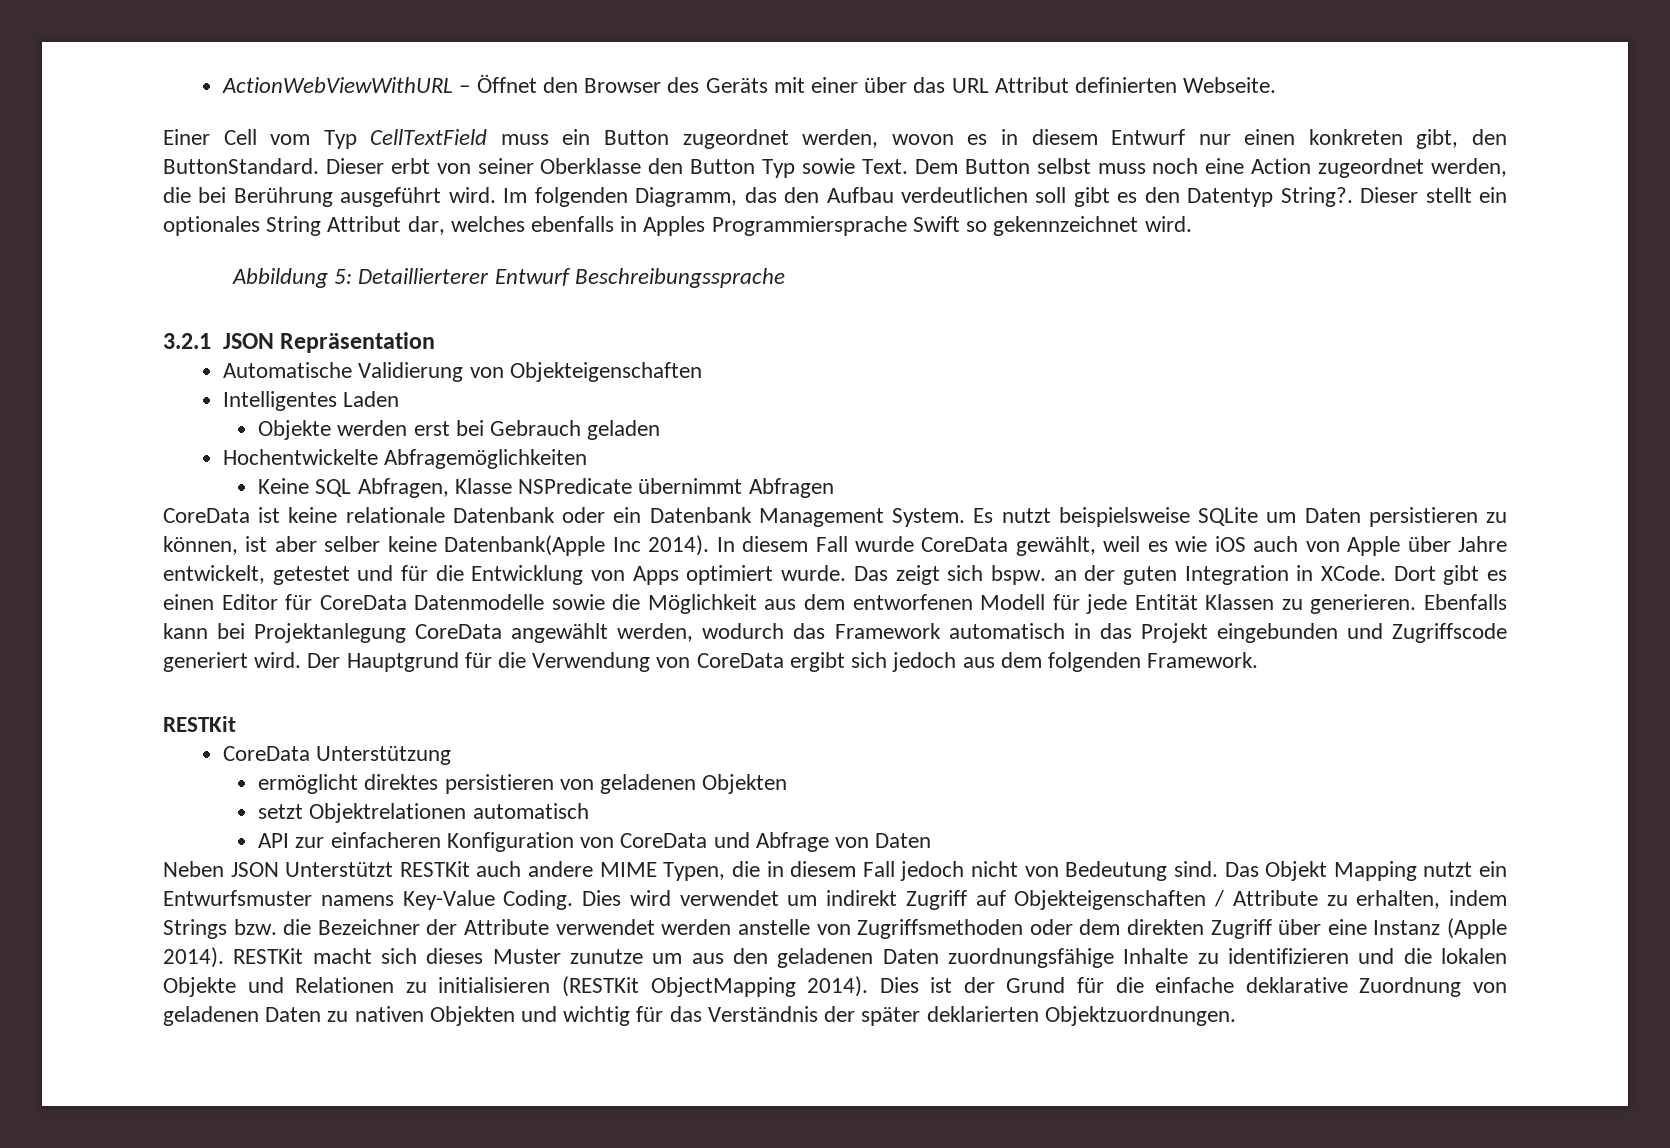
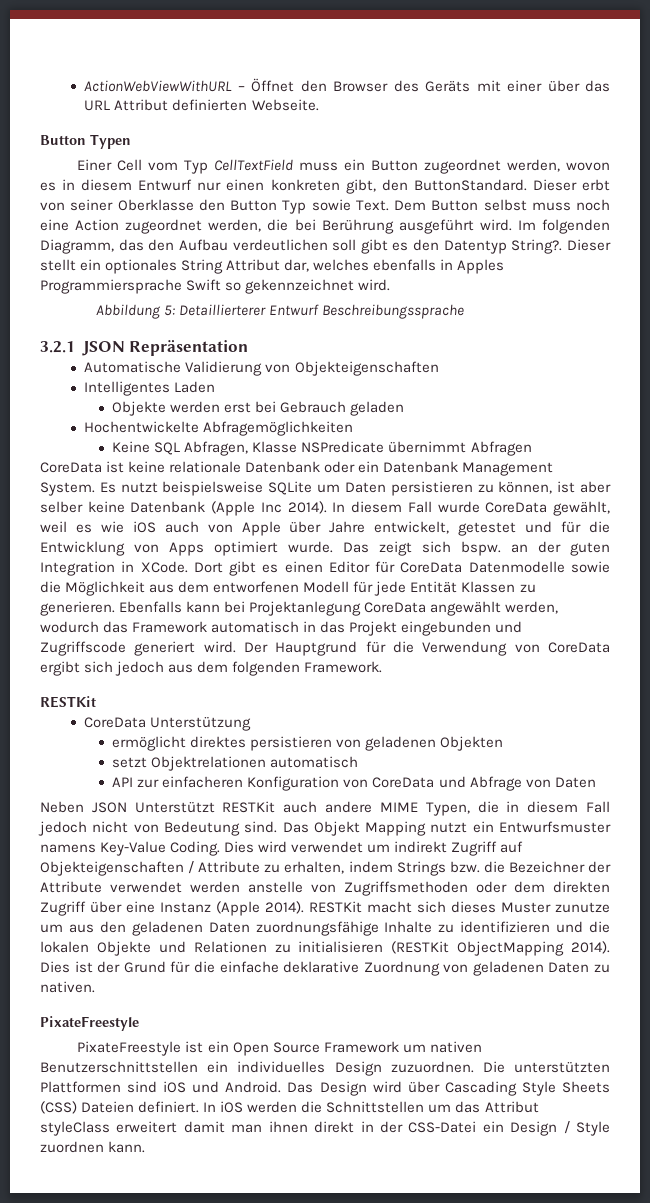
+ Button Typen
- Es nutzt beispielsweise SQLite um Daten persistieren zu können, ist aber selber keine Datenbank(Apple Inc 2014).
+ Es nutzt beispielsweise SQLite um Daten persistieren zu können, ist aber selber keine Datenbank (Apple Inc 2014).
- Dies ist der Grund für die einfache deklarative Zuordnung von geladenen Daten zu nativen Objekten und wichtig für das Verständnis der später deklarierten Objektzuordnungen.
+ Dies ist der Grund für die einfache deklarative Zuordnung von geladenen Daten zu nativen.
+ PixateFreestyle
+ PixateFreestyle ist ein Open Source Framework um nativen Benutzerschnittstellen ein individuelles Design zuzuordnen. Die unterstützten Plattformen sind iOS und Android. Das Design wird über Cascading Style Sheets (CSS) Dateien definiert. In iOS werden die Schnittstellen um das Attribut styleClass erweitert damit man ihnen direkt in der CSS-Datei ein Design / Style zuordnen kann.

